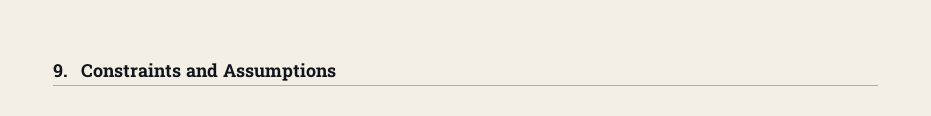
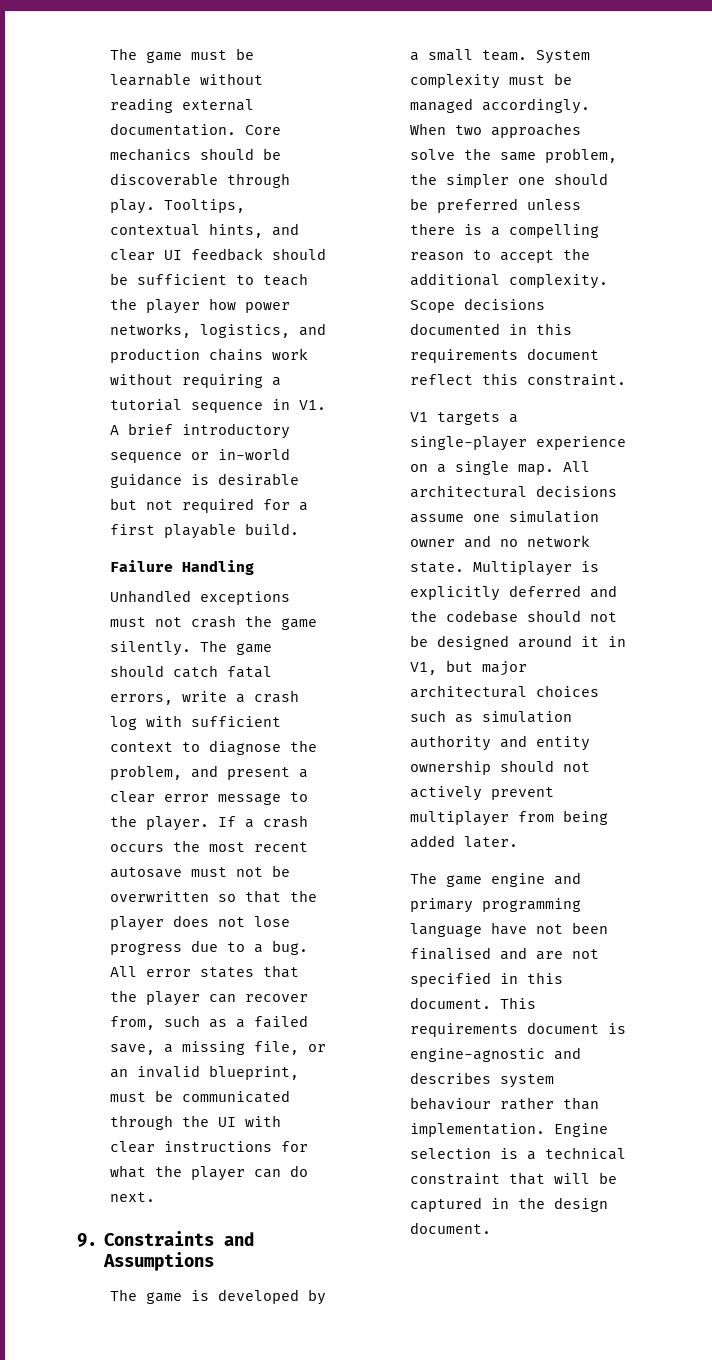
+ The game must be learnable without reading external documentation. Core mechanics should be discoverable through play. Tooltips, contextual hints, and clear UI feedback should be sufficient to teach the player how power networks, logistics, and production chains work without requiring a tutorial sequence in V1. A brief introductory sequence or in-world guidance is desirable but not required for a first playable build.
+ Failure Handling
+ Unhandled exceptions must not crash the game silently. The game should catch fatal errors, write a crash log with sufficient context to diagnose the problem, and present a clear error message to the player. If a crash occurs the most recent autosave must not be overwritten so that the player does not lose progress due to a bug. All error states that the player can recover from, such as a failed save, a missing file, or an invalid blueprint, must be communicated through the UI with clear instructions for what the player can do next.
  9. Constraints and Assumptions
+ The game is developed by a small team. System complexity must be managed accordingly. When two approaches solve the same problem, the simpler one should be preferred unless there is a compelling reason to accept the additional complexity. Scope decisions documented in this requirements document reflect this constraint.
+ V1 targets a single-player experience on a single map. All architectural decisions assume one simulation owner and no network state. Multiplayer is explicitly deferred and the codebase should not be designed around it in V1, but major architectural choices such as simulation authority and entity ownership should not actively prevent multiplayer from being added later.
+ The game engine and primary programming language have not been finalised and are not specified in this document. This requirements document is engine-agnostic and describes system behaviour rather than implementation. Engine selection is a technical constraint that will be captured in the design document.

